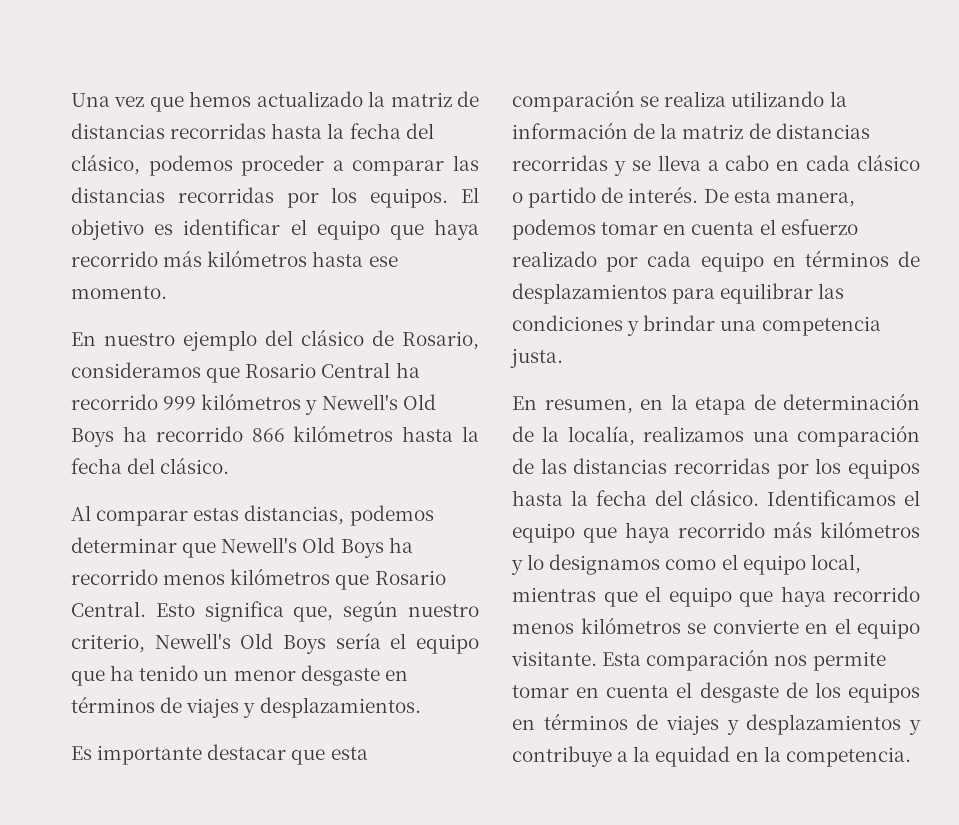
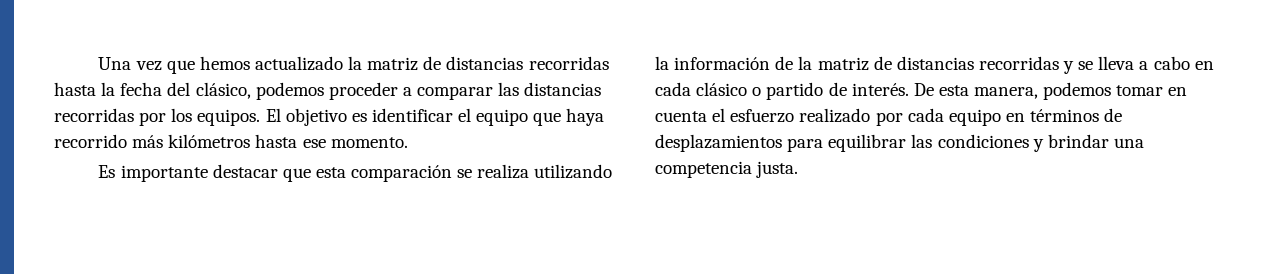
- En nuestro ejemplo del clásico de Rosario, consideramos que Rosario Central ha recorrido 999 kilómetros y Newell's Old Boys ha recorrido 866 kilómetros hasta la fecha del clásico.
- Al comparar estas distancias, podemos determinar que Newell's Old Boys ha recorrido menos kilómetros que Rosario Central. Esto significa que, según nuestro criterio, Newell's Old Boys sería el equipo que ha tenido un menor desgaste en términos de viajes y desplazamientos.
- En resumen, en la etapa de determinación de la localía, realizamos una comparación de las distancias recorridas por los equipos hasta la fecha del clásico. Identificamos el equipo que haya recorrido más kilómetros y lo designamos como el equipo local, mientras que el equipo que haya recorrido menos kilómetros se convierte en el equipo visitante. Esta comparación nos permite tomar en cuenta el desgaste de los equipos en términos de viajes y desplazamientos y contribuye a la equidad en la competencia.

